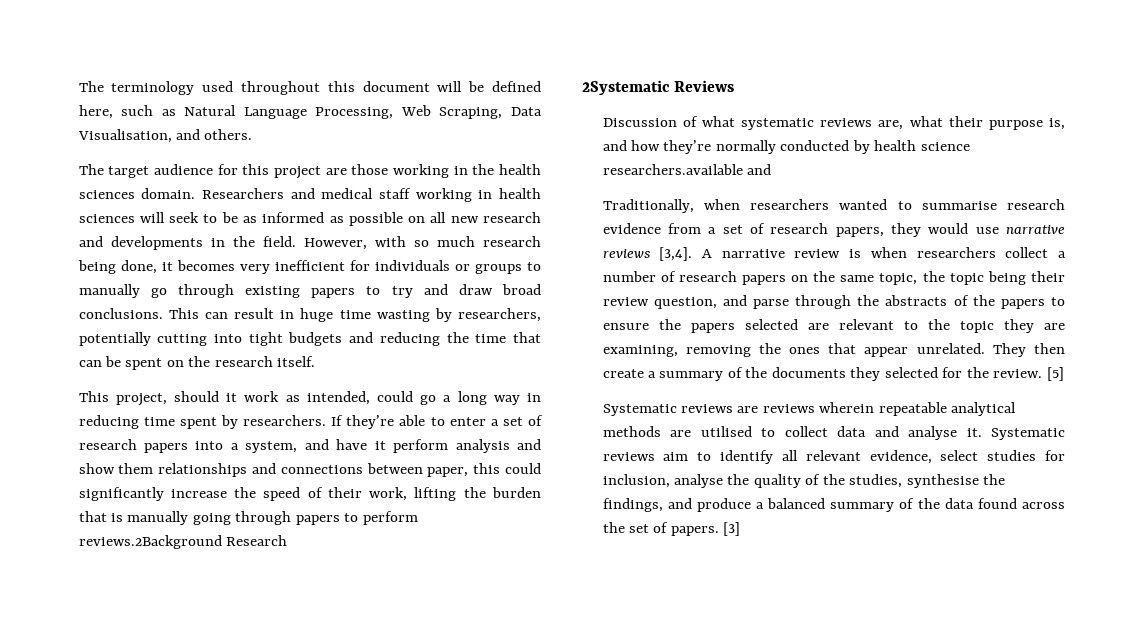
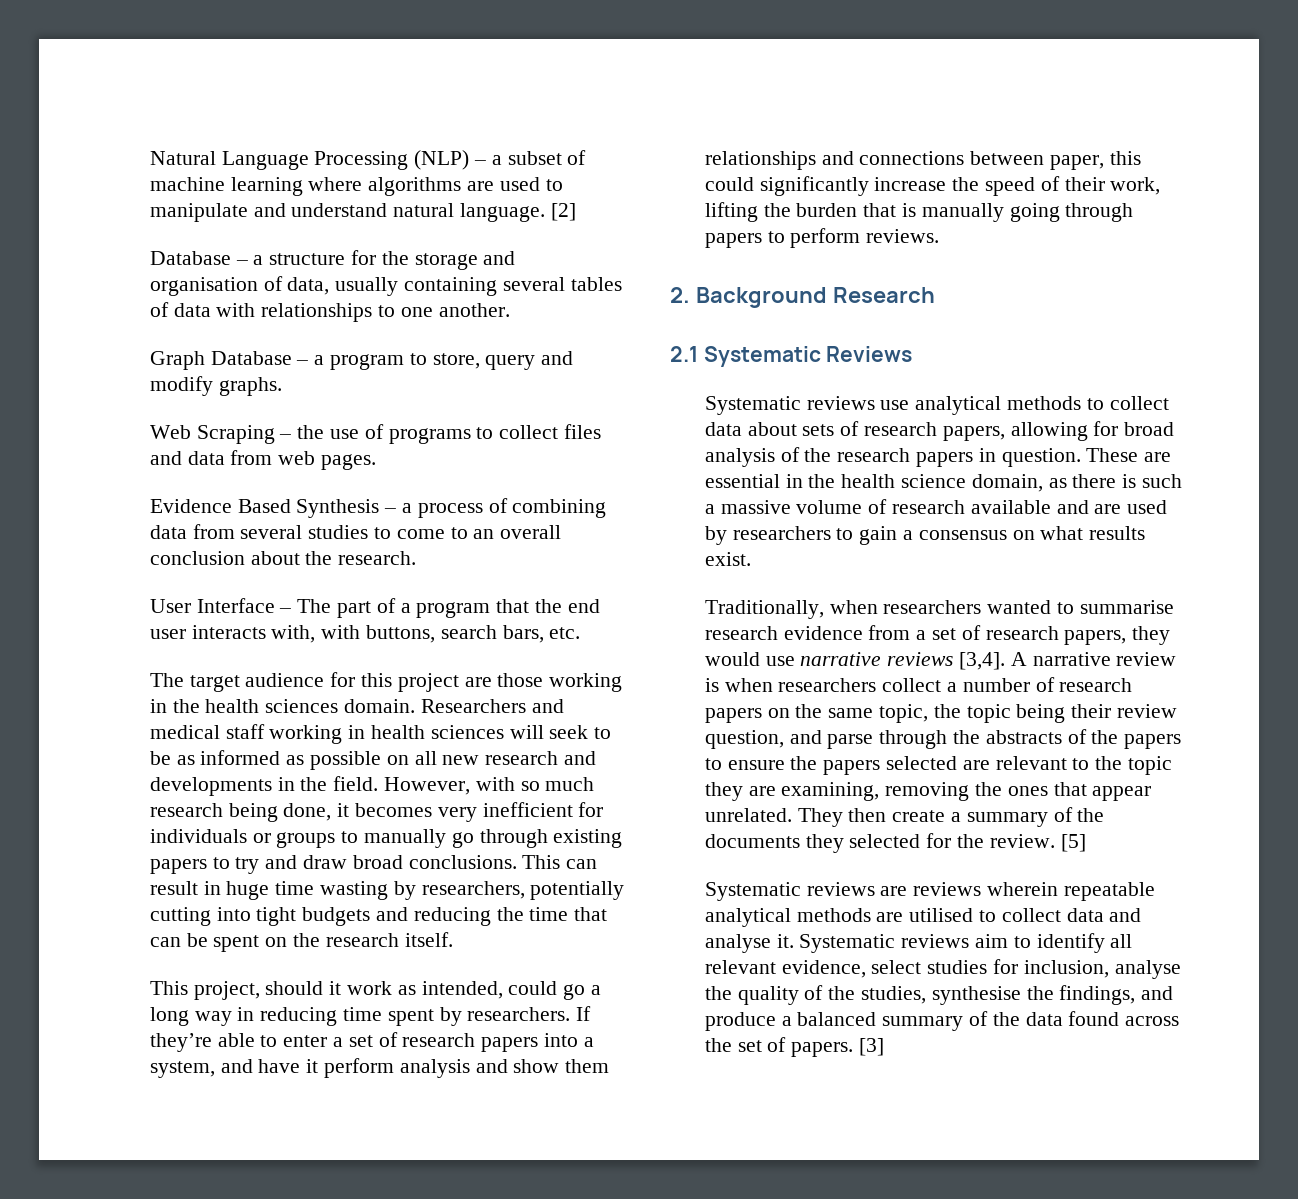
- The terminology used throughout this document will be defined here, such as Natural Language Processing, Web Scraping, Data Visualisation, and others.
+ Natural Language Processing (NLP) – a subset of machine learning where algorithms are used to manipulate and understand natural language. [2]
+ Database – a structure for the storage and organisation of data, usually containing several tables of data with relationships to one another.
+ Graph Database – a program to store, query and modify graphs.
+ Web Scraping – the use of programs to collect files and data from web pages.
+ Evidence Based Synthesis – a process of combining data from several studies to come to an overall conclusion about the research.
+ User Interface – The part of a program that the end user interacts with, with buttons, search bars, etc.
- If they’re able to enter a set of research papers into a system, and have it perform analysis and show them relationships and connections between paper, this could significantly increase the speed of their work, lifting the burden that is manually going through papers to perform reviews.2Background Research
+ If they’re able to enter a set of research papers into a system, and have it perform analysis and show them relationships and connections between paper, this could significantly increase the speed of their work, lifting the burden that is manually going through papers to perform reviews.
+ 2. Background Research
- 2Systematic Reviews
+ 2.1 Systematic Reviews
- Discussion of what systematic reviews are, what their purpose is, and how they’re normally conducted by health science researchers.available and
+ Systematic reviews use analytical methods to collect data about sets of research papers, allowing for broad analysis of the research papers in question. These are essential in the health science domain, as there is such a massive volume of research available and are used by researchers to gain a consensus on what results exist.

